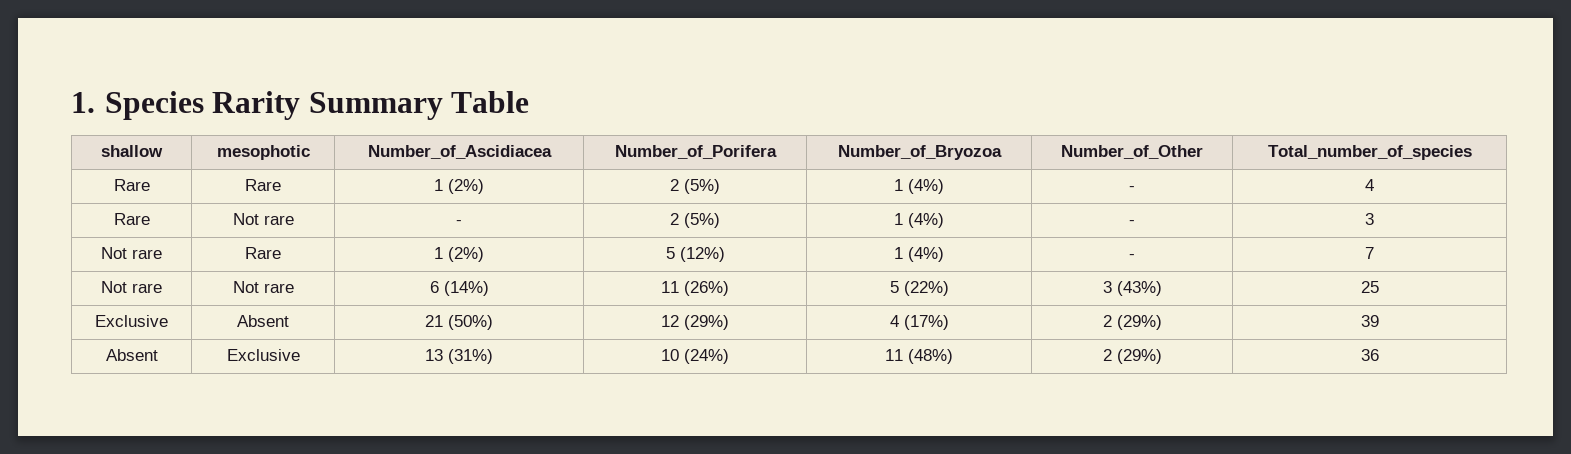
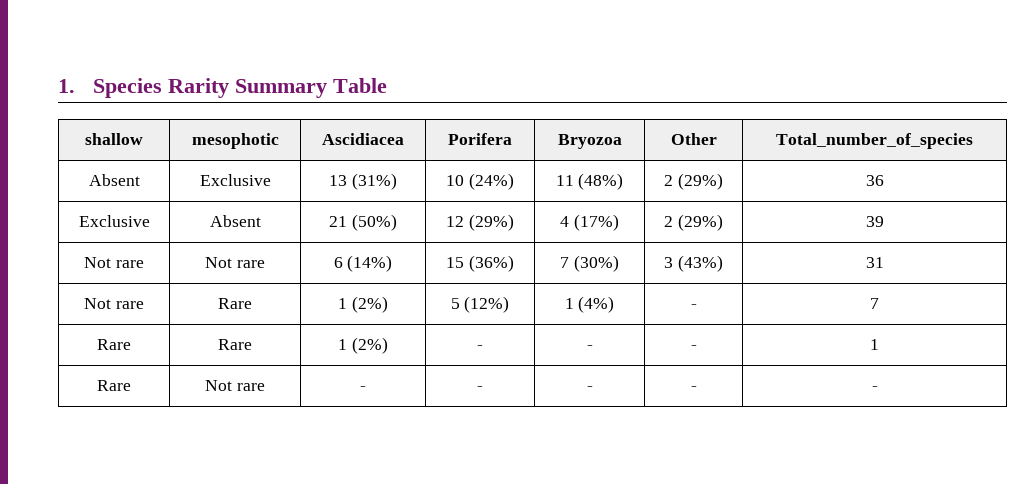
- shallow | mesophotic | Number_of_Ascidiacea | Number_of_Porifera | Number_of_Bryozoa | Number_of_Other | Total_number_of_species
- Rare | Rare | 1 (2%) | 2 (5%) | 1 (4%) | - | 4
- Rare | Not rare | - | 2 (5%) | 1 (4%) | - | 3
+ shallow | mesophotic | Ascidiacea | Porifera | Bryozoa | Other | Total_number_of_species
+ Absent | Exclusive | 13 (31%) | 10 (24%) | 11 (48%) | 2 (29%) | 36
+ Exclusive | Absent | 21 (50%) | 12 (29%) | 4 (17%) | 2 (29%) | 39
+ Not rare | Not rare | 6 (14%) | 15 (36%) | 7 (30%) | 3 (43%) | 31
- Not rare | Not rare | 6 (14%) | 11 (26%) | 5 (22%) | 3 (43%) | 25
- Exclusive | Absent | 21 (50%) | 12 (29%) | 4 (17%) | 2 (29%) | 39
- Absent | Exclusive | 13 (31%) | 10 (24%) | 11 (48%) | 2 (29%) | 36
+ Rare | Rare | 1 (2%) | - | - | - | 1
+ Rare | Not rare | - | - | - | - | -

